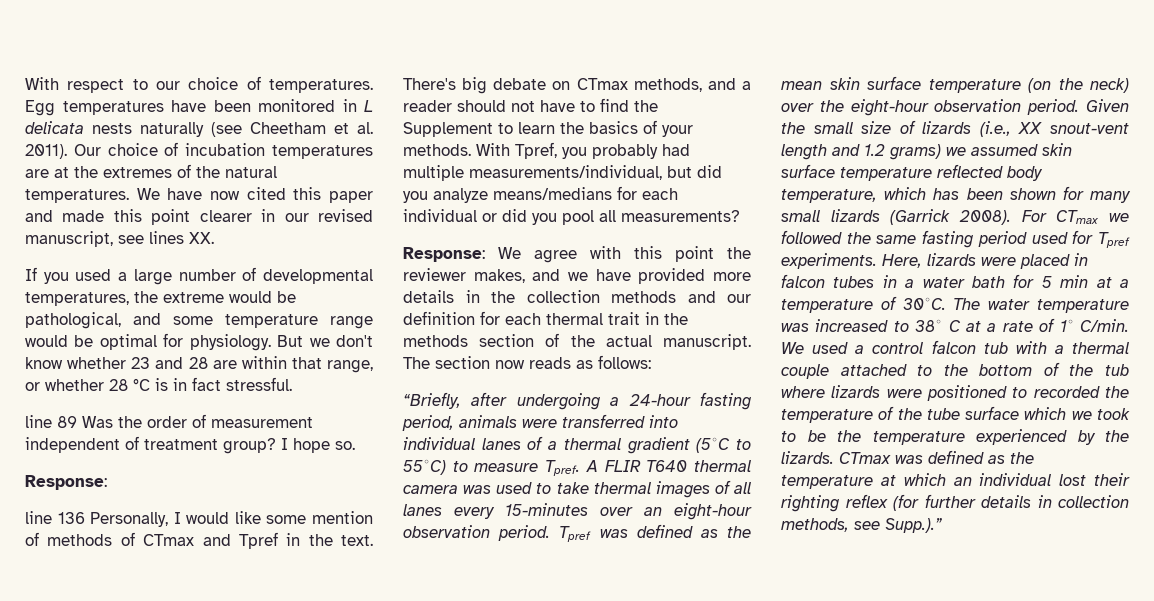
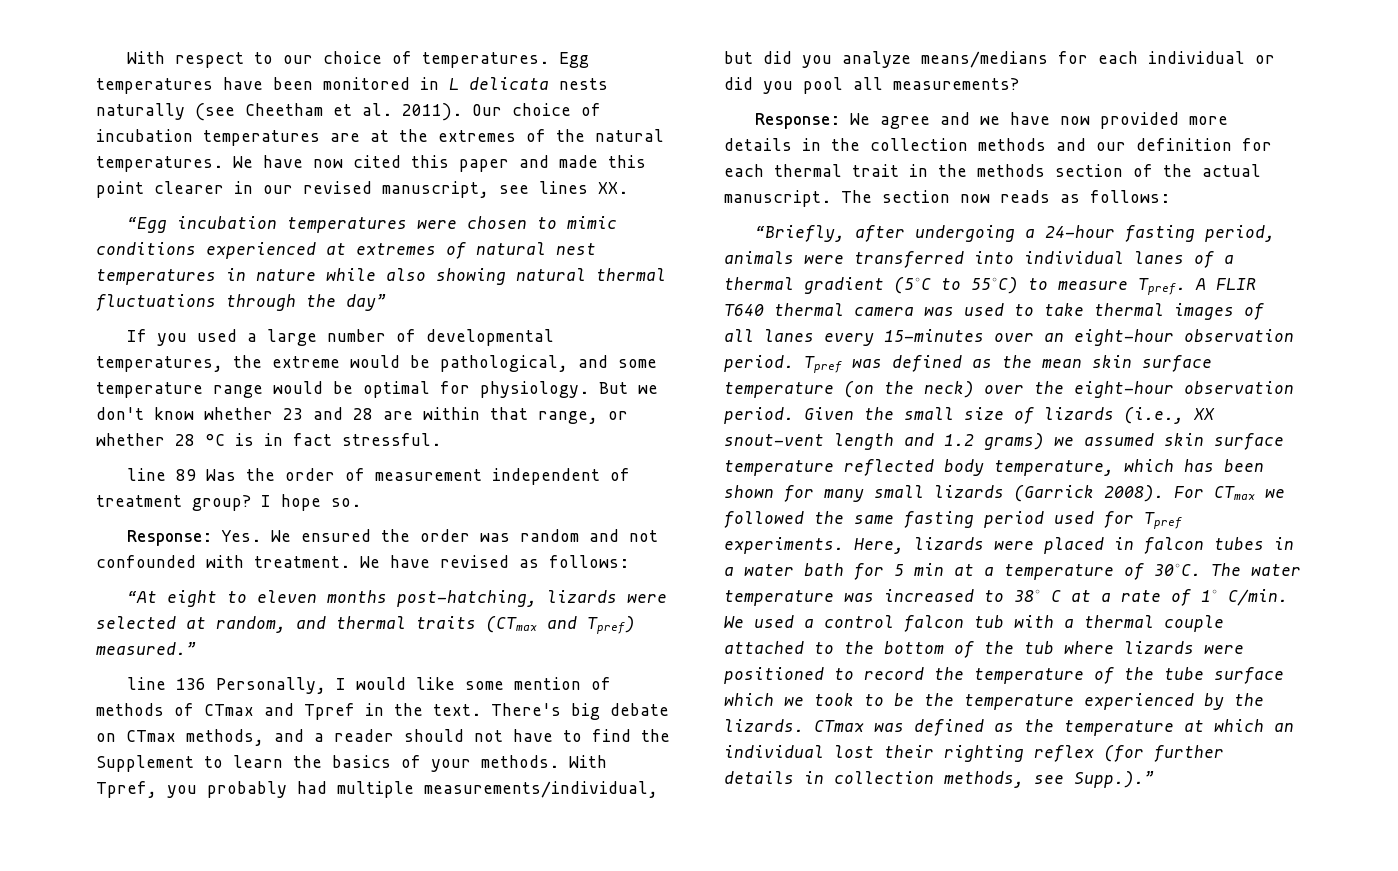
+ “Egg incubation temperatures were chosen to mimic conditions experienced at extremes of natural nest temperatures in nature while also showing natural thermal fluctuations through the day”
  I hope so.
- Response:
+ Response: Yes. We ensured the order was random and not confounded with treatment. We have revised as follows:
+ “At eight to eleven months post-hatching, lizards were selected at random, and thermal traits (CTmax and Tpref) measured.”
- Response: We agree with this point the reviewer makes, and we have provided more details in the collection methods and our definition for each thermal trait in the methods section of the actual manuscript.
+ Response: We agree and we have now provided more details in the collection methods and our definition for each thermal trait in the methods section of the actual manuscript.
- We used a control falcon tub with a thermal couple attached to the bottom of the tub where lizards were positioned to recorded the temperature of the tube surface which we took to be the temperature experienced by the lizards.
+ We used a control falcon tub with a thermal couple attached to the bottom of the tub where lizards were positioned to record the temperature of the tube surface which we took to be the temperature experienced by the lizards.

